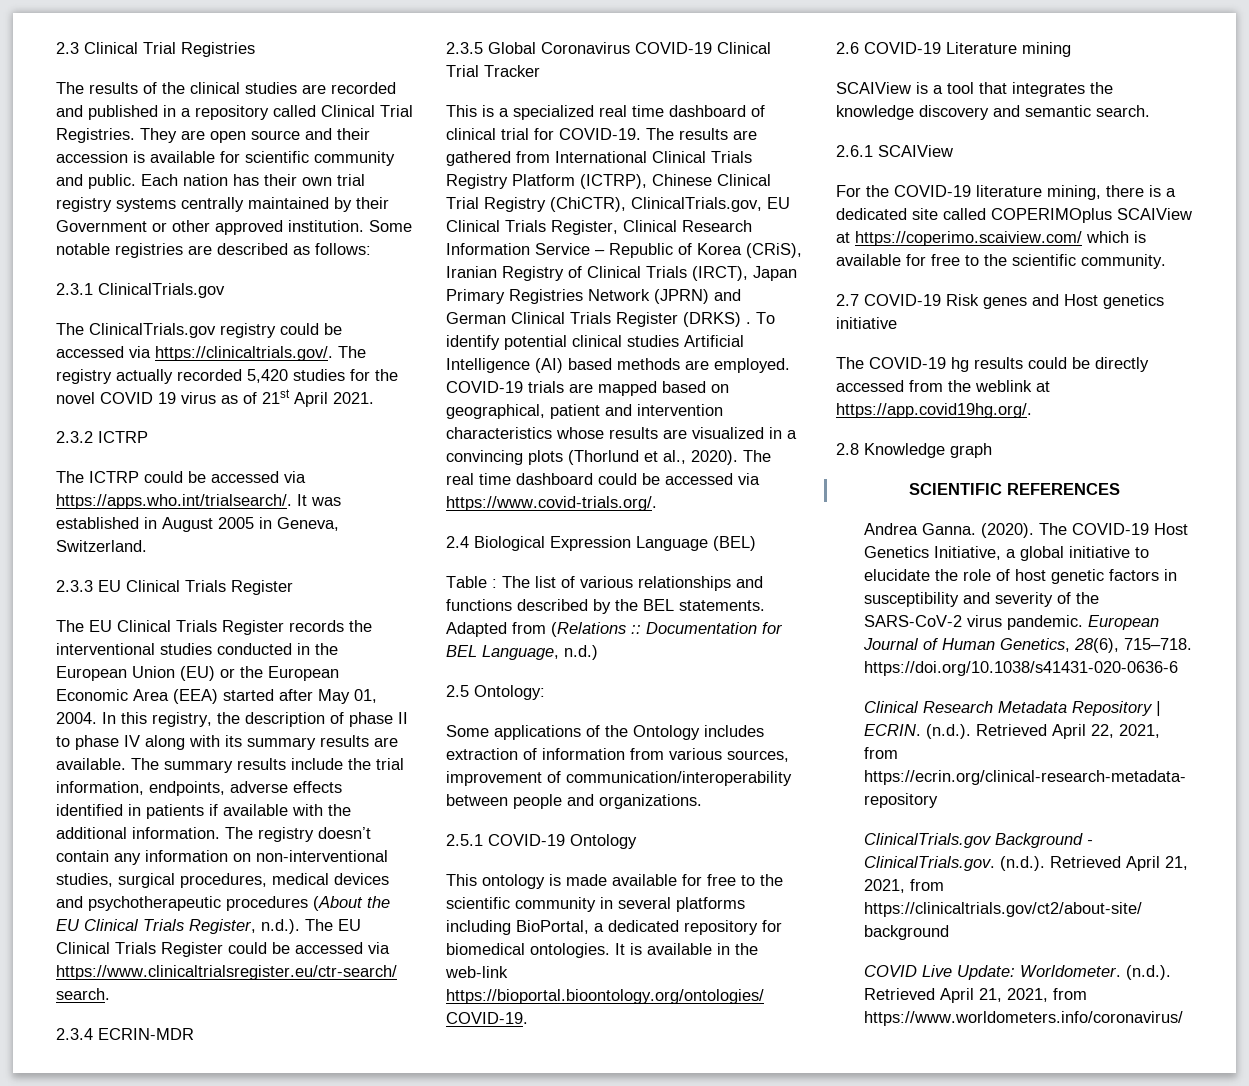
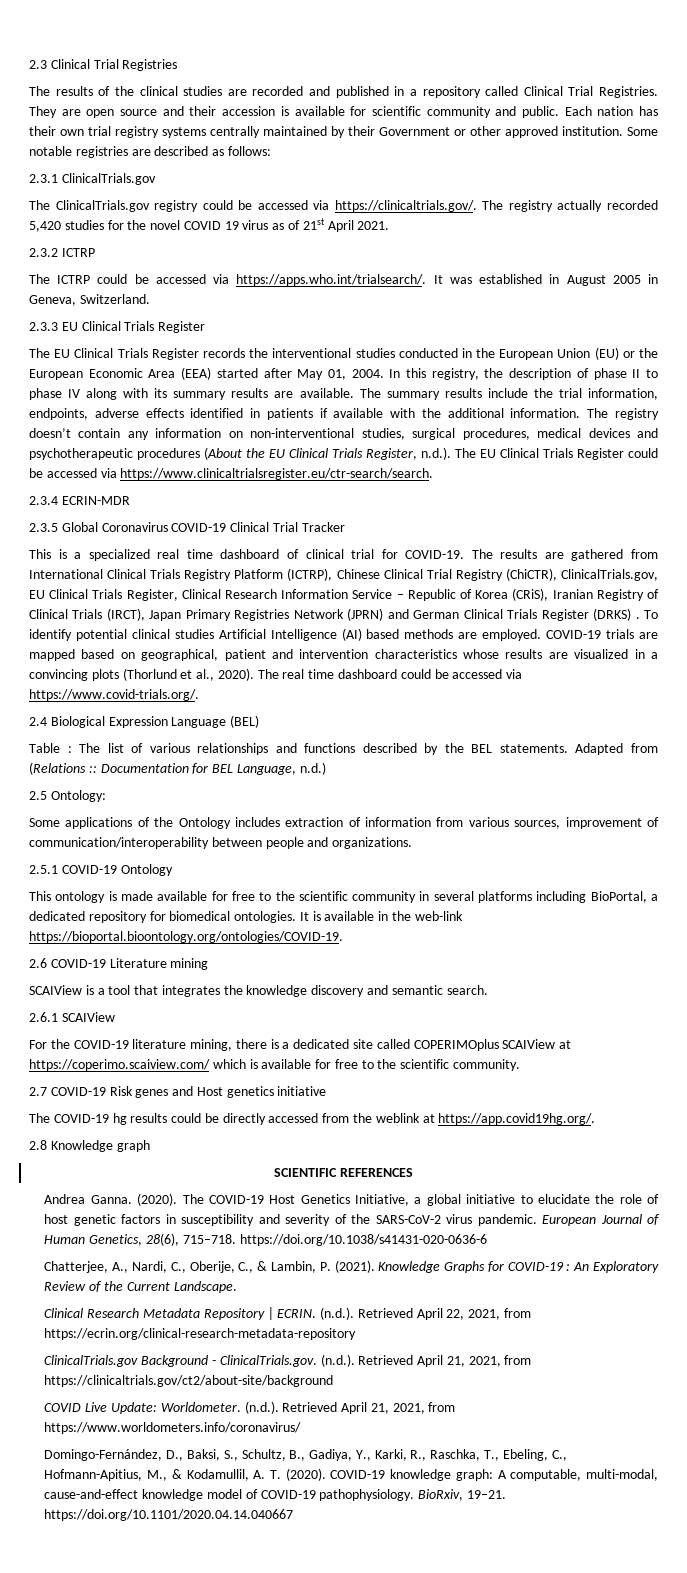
+ Chatterjee, A., Nardi, C., Oberije, C., & Lambin, P. (2021). Knowledge Graphs for COVID-19 : An Exploratory Review of the Current Landscape.
+ Domingo-Fernández, D., Baksi, S., Schultz, B., Gadiya, Y., Karki, R., Raschka, T., Ebeling, C., Hofmann-Apitius, M., & Kodamullil, A. T. (2020). COVID-19 knowledge graph: A computable, multi-modal, cause-and-effect knowledge model of COVID-19 pathophysiology. BioRxiv, 19–21. https://doi.org/10.1101/2020.04.14.040667

